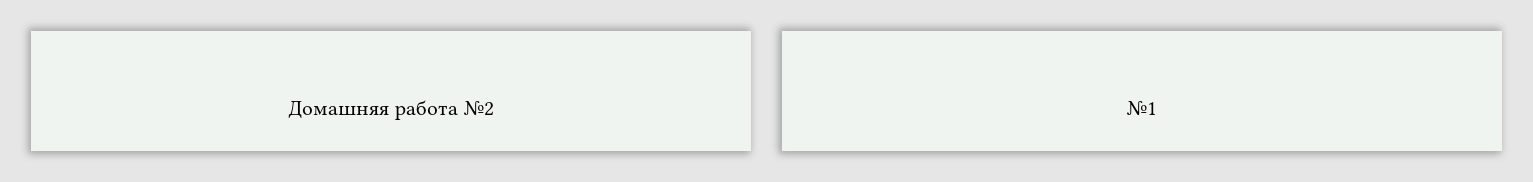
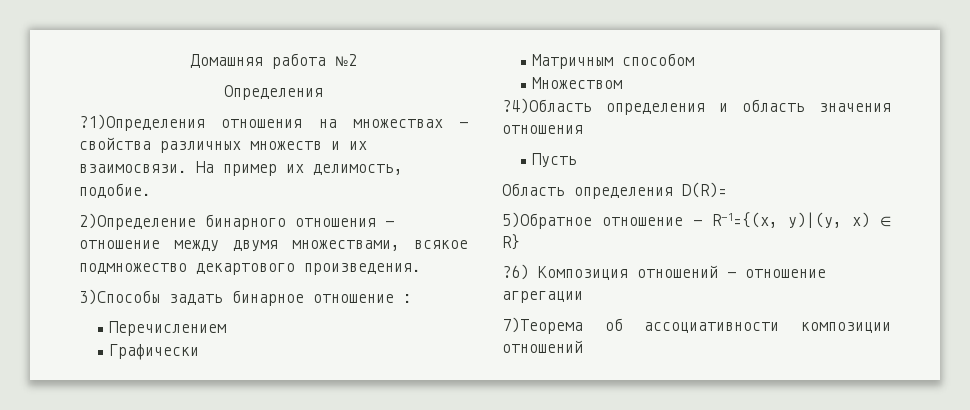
- №1
+ Определения
+ ?1)Определения отношения на множествах - свойства различных множеств и их взаимосвязи. На пример их делимость, подобие.
+ 2)Определение бинарного отношения - отношение между двумя множествами, всякое подмножество декартового произведения.
+ 3)Способы задать бинарное отношение :
+ Перечислением
+ Графически
+ Матричным способом
+ Множеством
+ ?4)Область определения и область значения отношения
+ Пусть
+ Область определения D(R)=
+ 5)Обратное отношение - R-1={(x, y)|(y, x) ∈ R}
+ ?6) Композиция отношений - отношение агрегации
+ 7)Теорема об ассоциативности композиции отношений

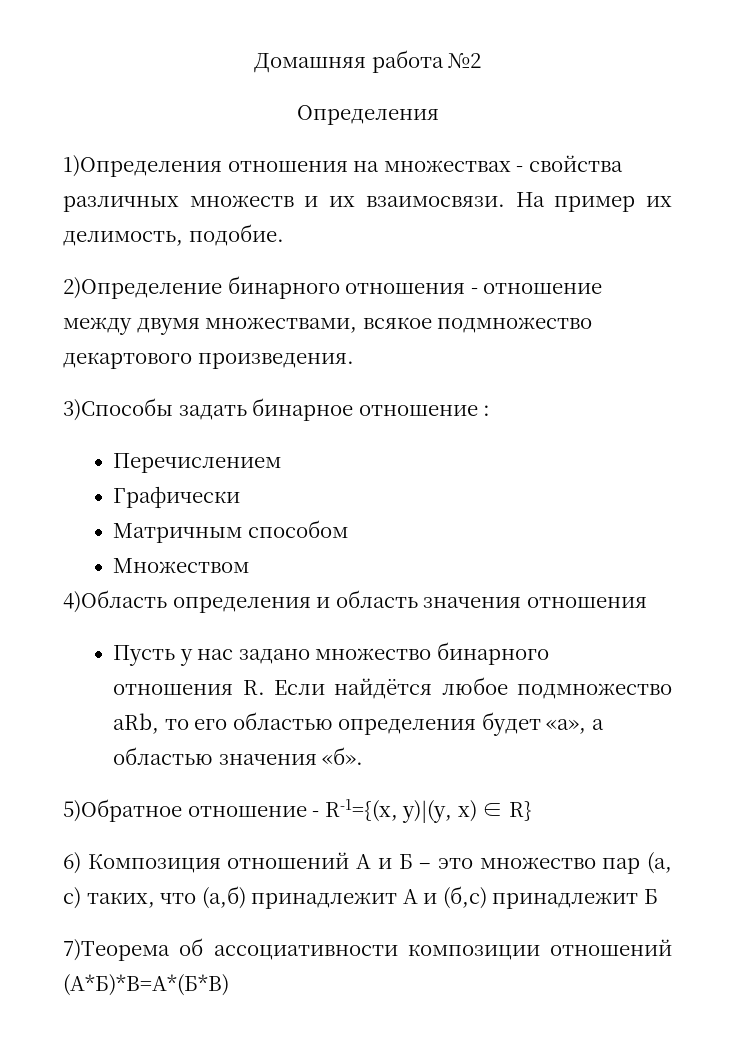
- ?1)Определения отношения на множествах - свойства различных множеств и их взаимосвязи.
+ 1)Определения отношения на множествах - свойства различных множеств и их взаимосвязи.
- ?4)Область определения и область значения отношения
+ 4)Область определения и область значения отношения
- Пусть
- Область определения D(R)=
+ Пусть у нас задано множество бинарного отношения R. Если найдётся любое подмножество аRb, то его областью определения будет «а», а областью значения «б».
- ?6) Композиция отношений - отношение агрегации
+ 6) Композиция отношений А и Б – это множество пар (а, с) таких, что (а,б) принадлежит А и (б,с) принадлежит Б
- 7)Теорема об ассоциативности композиции отношений
+ 7)Теорема об ассоциативности композиции отношений (А*Б)*В=А*(Б*В)

